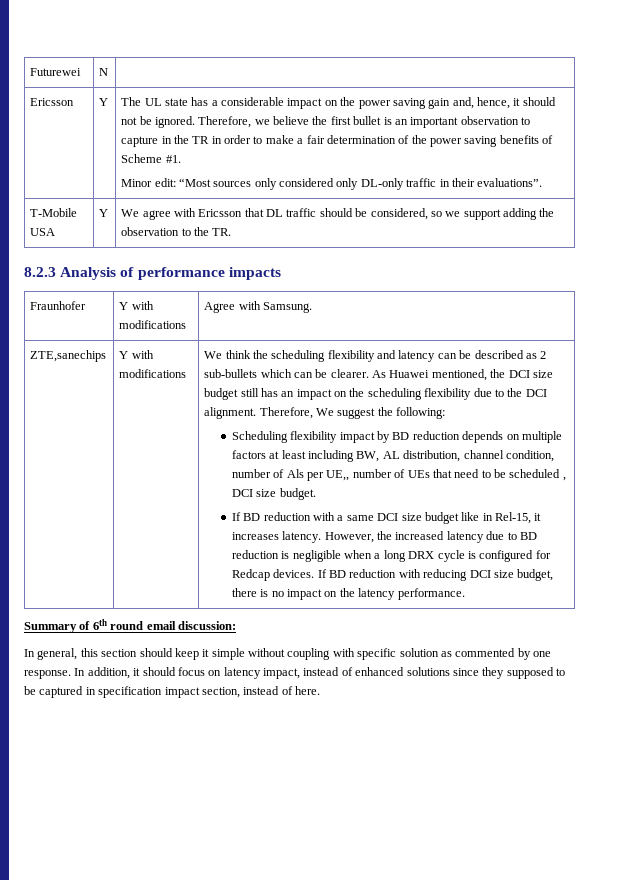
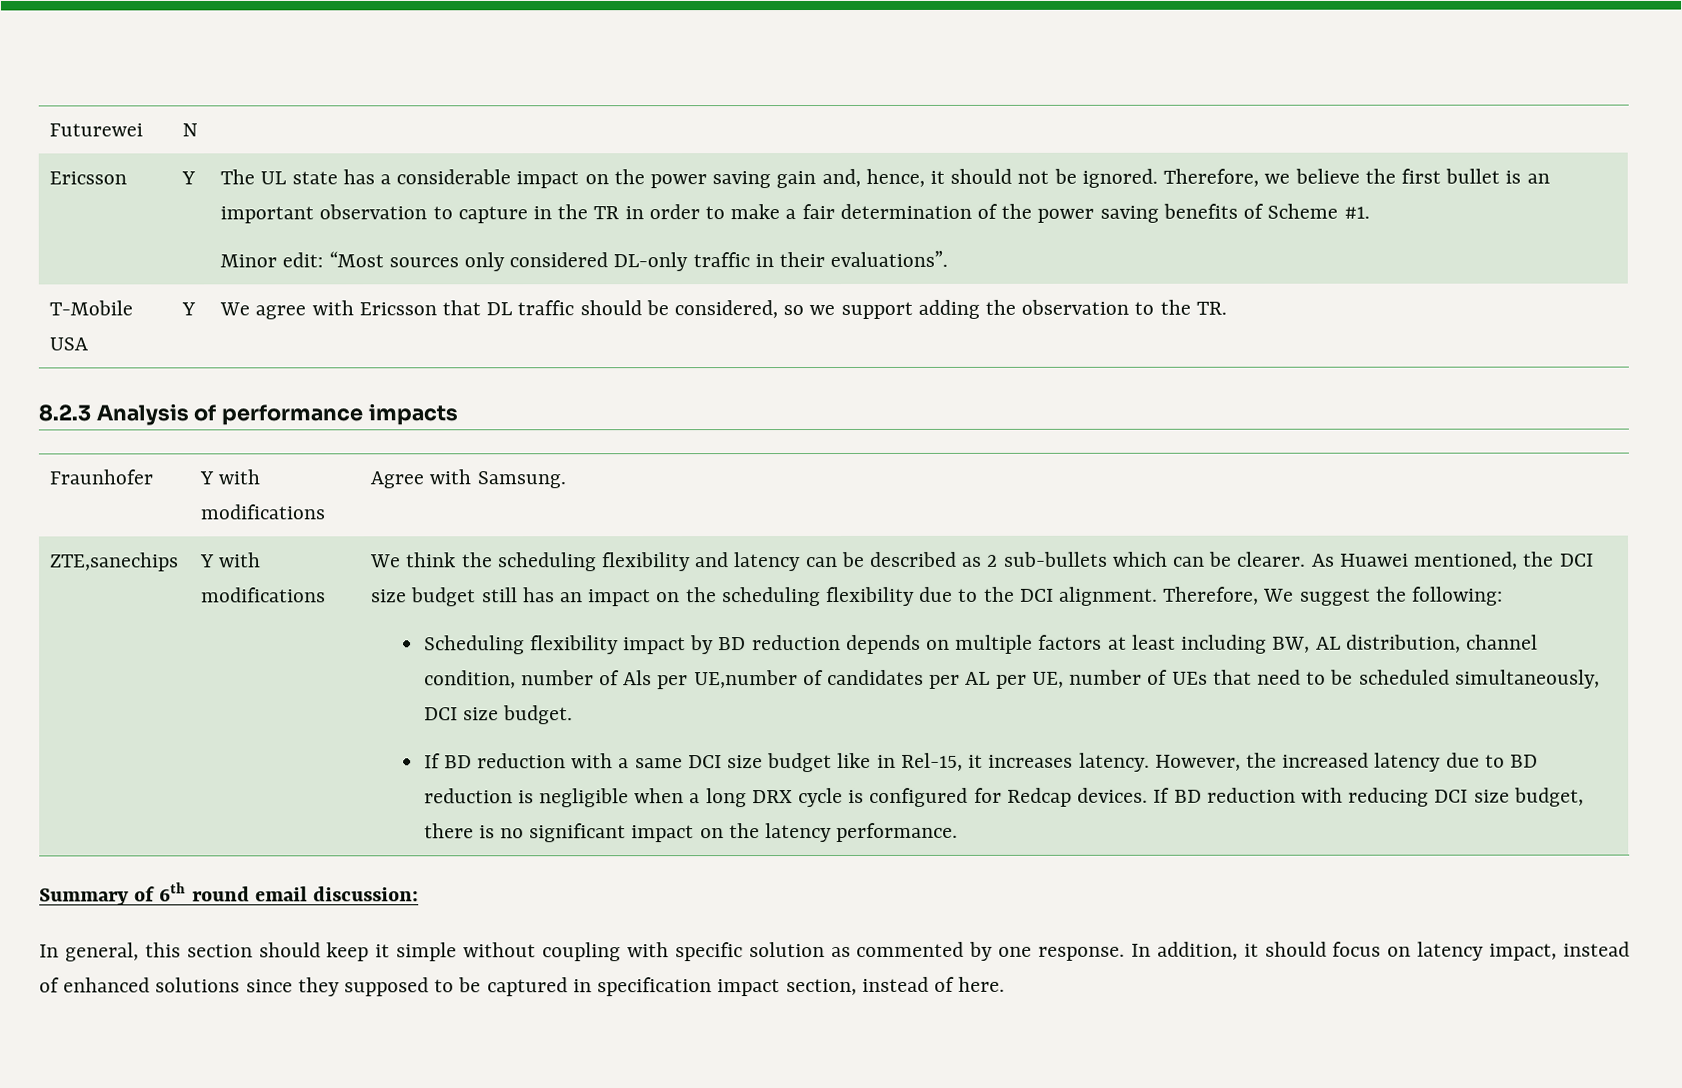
- Minor edit: “Most sources only considered only DL-only traffic in their evaluations”.
+ Minor edit: “Most sources only considered DL-only traffic in their evaluations”.
- Scheduling flexibility impact by BD reduction depends on multiple factors at least including BW, AL distribution, channel condition, number of Als per UE,, number of UEs that need to be scheduled , DCI size budget.
+ Scheduling flexibility impact by BD reduction depends on multiple factors at least including BW, AL distribution, channel condition, number of Als per UE,number of candidates per AL per UE, number of UEs that need to be scheduled simultaneously, DCI size budget.
- If BD reduction with reducing DCI size budget, there is no impact on the latency performance.
+ If BD reduction with reducing DCI size budget, there is no significant impact on the latency performance.

